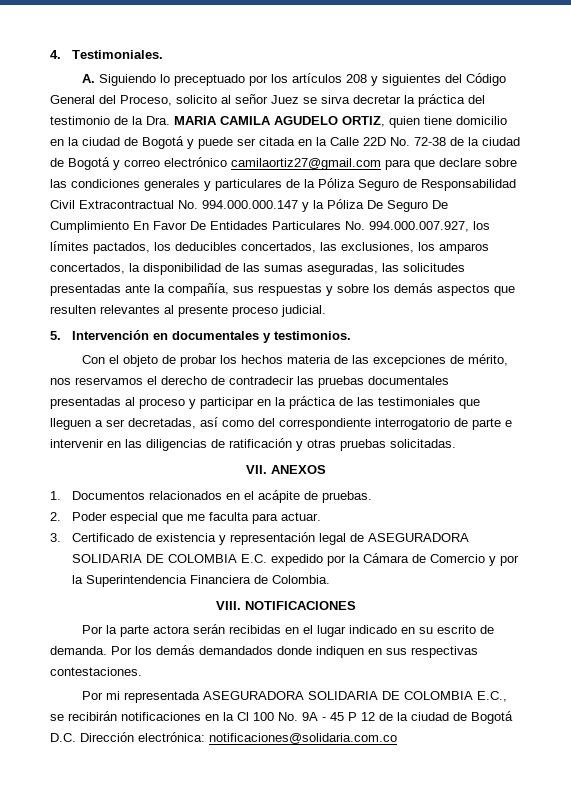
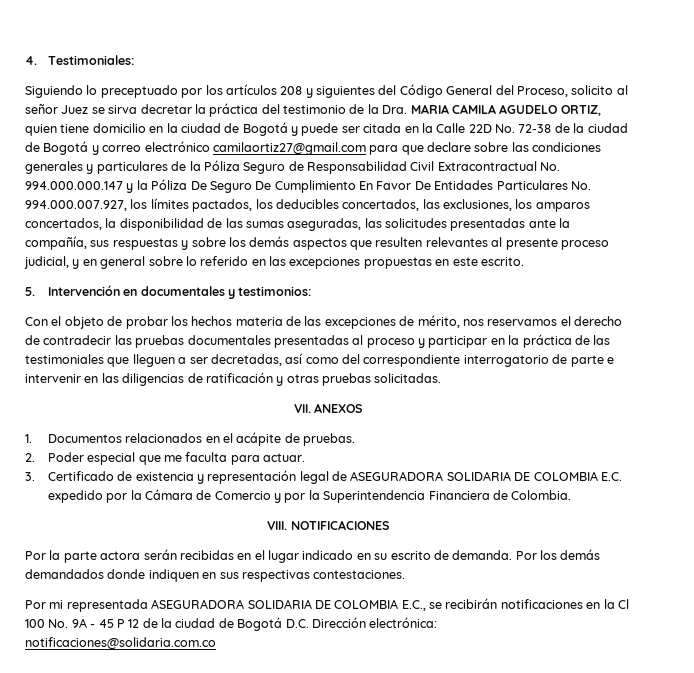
- 4. Testimoniales.
- A. Siguiendo lo preceptuado por los artículos 208 y siguientes del Código General del Proceso, solicito al señor Juez se sirva decretar la práctica del testimonio de la Dra. MARIA CAMILA AGUDELO ORTIZ, quien tiene domicilio en la ciudad de Bogotá y puede ser citada en la Calle 22D No. 72-38 de la ciudad de Bogotá y correo electrónico camilaortiz27@gmail.com para que declare sobre las condiciones generales y particulares de la Póliza Seguro de Responsabilidad Civil Extracontractual No. 994.000.000.147 y la Póliza De Seguro De Cumplimiento En Favor De Entidades Particulares No. 994.000.007.927, los límites pactados, los deducibles concertados, las exclusiones, los amparos concertados, la disponibilidad de las sumas aseguradas, las solicitudes presentadas ante la compañía, sus respuestas y sobre los demás aspectos que resulten relevantes al presente proceso judicial.
+ 4. Testimoniales:
+ Siguiendo lo preceptuado por los artículos 208 y siguientes del Código General del Proceso, solicito al señor Juez se sirva decretar la práctica del testimonio de la Dra. MARIA CAMILA AGUDELO ORTIZ, quien tiene domicilio en la ciudad de Bogotá y puede ser citada en la Calle 22D No. 72-38 de la ciudad de Bogotá y correo electrónico camilaortiz27@gmail.com para que declare sobre las condiciones generales y particulares de la Póliza Seguro de Responsabilidad Civil Extracontractual No. 994.000.000.147 y la Póliza De Seguro De Cumplimiento En Favor De Entidades Particulares No. 994.000.007.927, los límites pactados, los deducibles concertados, las exclusiones, los amparos concertados, la disponibilidad de las sumas aseguradas, las solicitudes presentadas ante la compañía, sus respuestas y sobre los demás aspectos que resulten relevantes al presente proceso judicial, y en general sobre lo referido en las excepciones propuestas en este escrito.
- 5. Intervención en documentales y testimonios.
+ 5. Intervención en documentales y testimonios:

